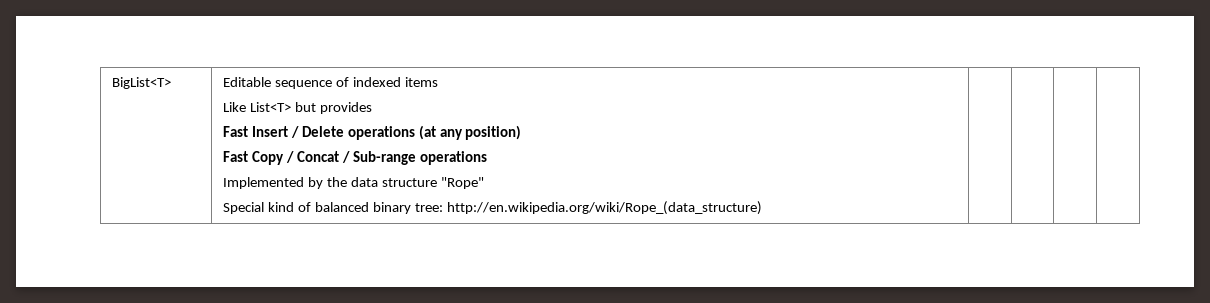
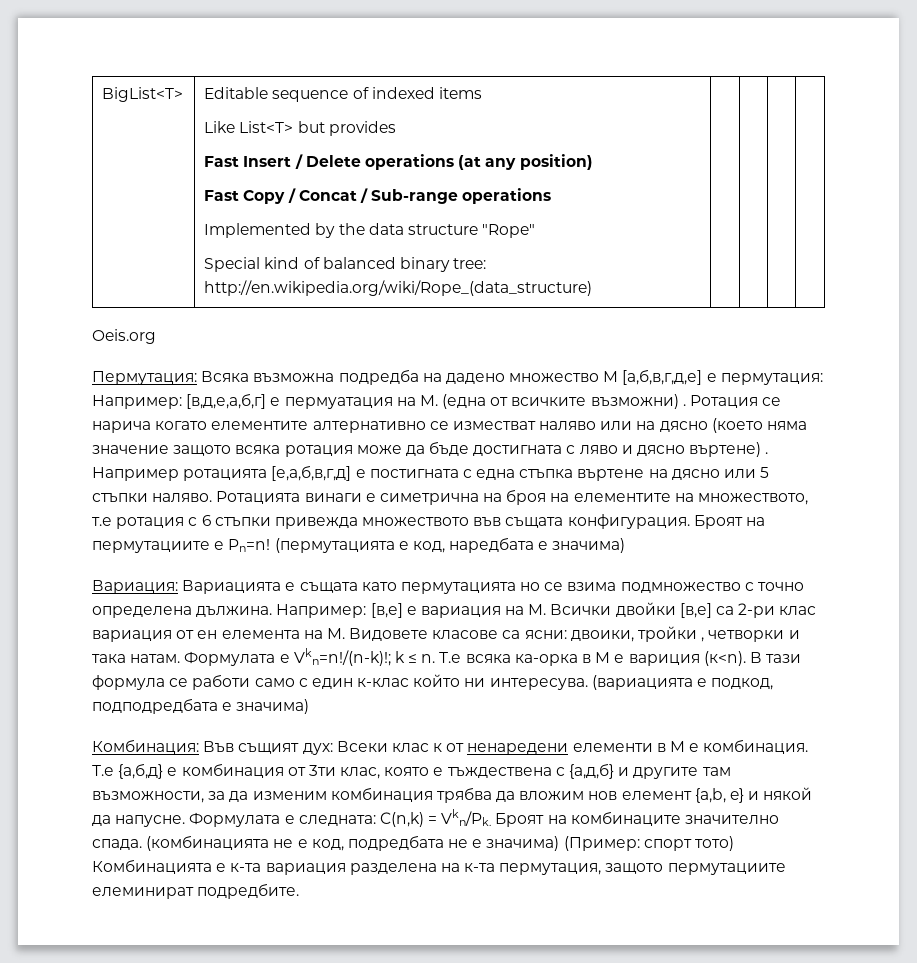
+ Oeis.org
+ Пермутация: Всяка възможна подредба на дадено множество М [а,б,в,г,д,е] е пермутация: Например: [в,д,е,а,б,г] е пермуатация на М. (една от всичките възможни) . Ротация се нарича когато елементите алтернативно се изместват наляво или на дясно (което няма значение защото всяка ротация може да бъде достигната с ляво и дясно въртене) . Например ротацията [е,а,б,в,г,д] е постигната с една стъпка въртене на дясно или 5 стъпки наляво. Ротацията винаги е симетрична на броя на елементите на множеството, т.е ротация с 6 стъпки привежда множеството във същата конфигурация. Броят на пермутациите е Pn=n! (пермутацията е код, наредбата е значима)
+ Вариация: Вариацията е същата като пермутацията но се взима подмножество с точно определена дължина. Например: [в,е] е вариация на М. Всички двойки [в,е] са 2-ри клас вариация от ен елемента на М. Видовете класове са ясни: двоики, тройки , четворки и така натам. Формулата е Vkn=n!/(n-k)!; k ≤ n. Т.е всяка ка-орка в М е вариция (к<n). В тази формула се работи само с един к-клас който ни интересува. (вариацията е подкод, подподредбата е значима)
+ Комбинация: Във същият дух: Всеки клас к от ненаредени елементи в М е комбинация. Т.е {а,б,д} е комбинация от 3ти клас, която е тъждествена с {а,д,б} и другите там възможности, за да изменим комбинация трябва да вложим нов елемент {a,b, e} и някой да напусне. Формулата е следната: C(n,k) = Vkn/Pk. Броят на комбинаците значително спада. (комбинацията не е код, подредбата не е значима) (Пример: спорт тото) Комбинацията е к-та вариация разделена на к-та пермутация, защото пермутациите елеминират подредбите.

